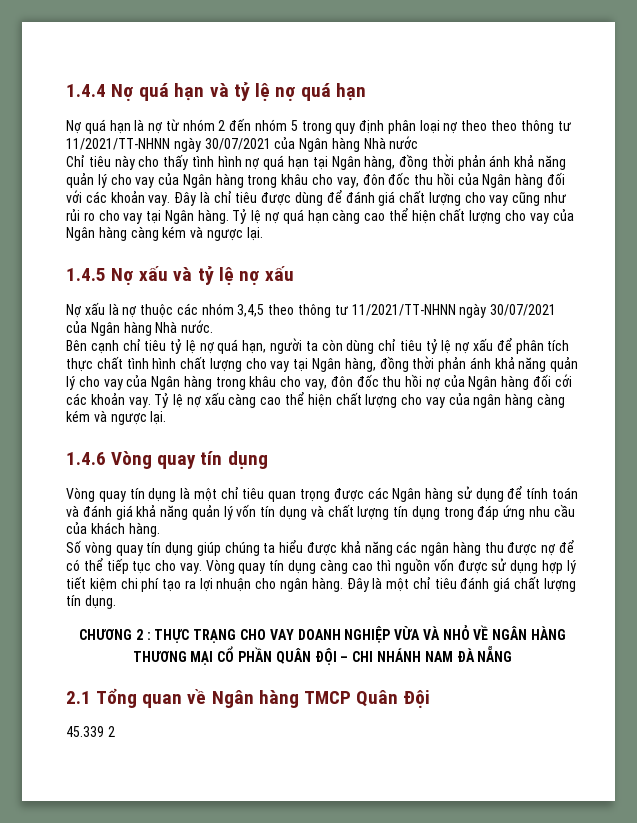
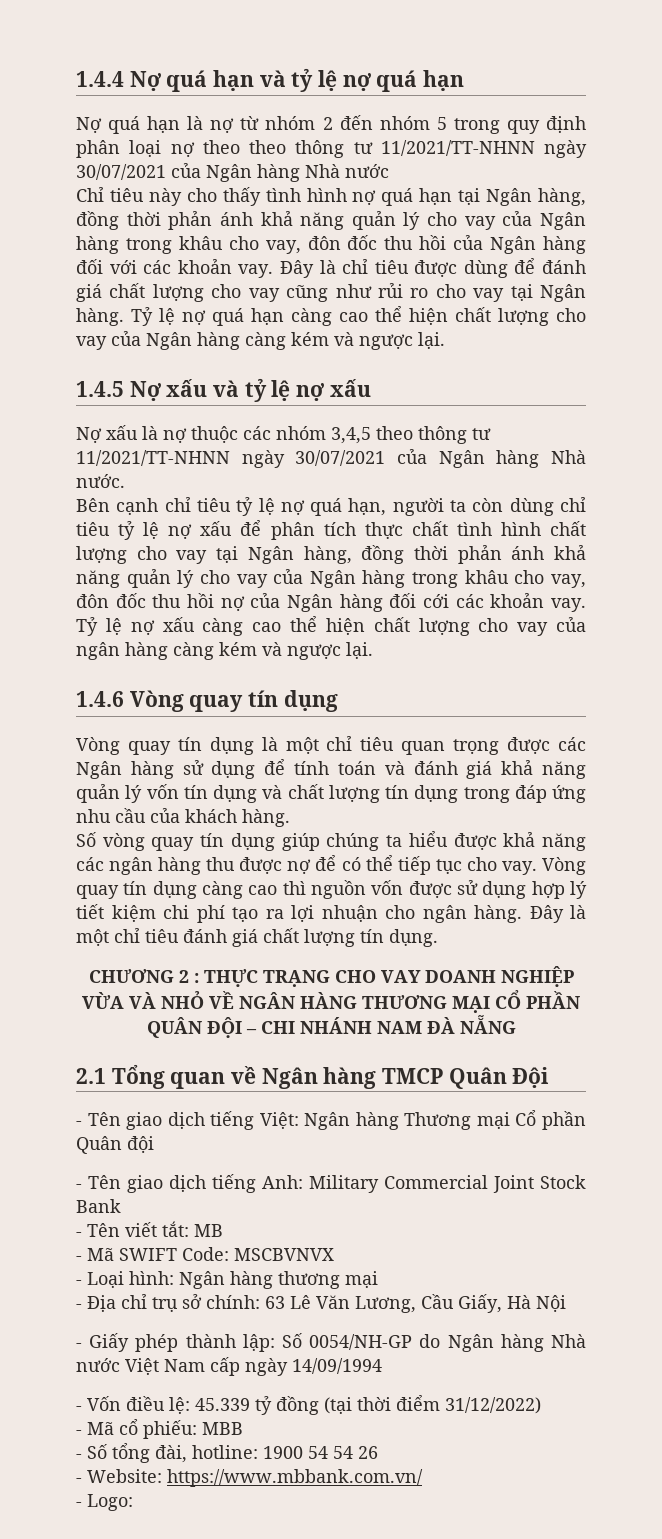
- 45.339 2
+ - Tên giao dịch tiếng Việt: Ngân hàng Thương mại Cổ phần Quân đội
+ - Tên giao dịch tiếng Anh: Military Commercial Joint Stock Bank
+ - Tên viết tắt: MB
+ - Mã SWIFT Code: MSCBVNVX
+ - Loại hình: Ngân hàng thương mại
+ - Địa chỉ trụ sở chính: 63 Lê Văn Lương, Cầu Giấy, Hà Nội
+ - Giấy phép thành lập: Số 0054/NH-GP do Ngân hàng Nhà nước Việt Nam cấp ngày 14/09/1994
+ - Vốn điều lệ: 45.339 tỷ đồng (tại thời điểm 31/12/2022)
+ - Mã cổ phiếu: MBB
+ - Số tổng đài, hotline: 1900 54 54 26
+ - Website: https://www.mbbank.com.vn/
+ - Logo:

